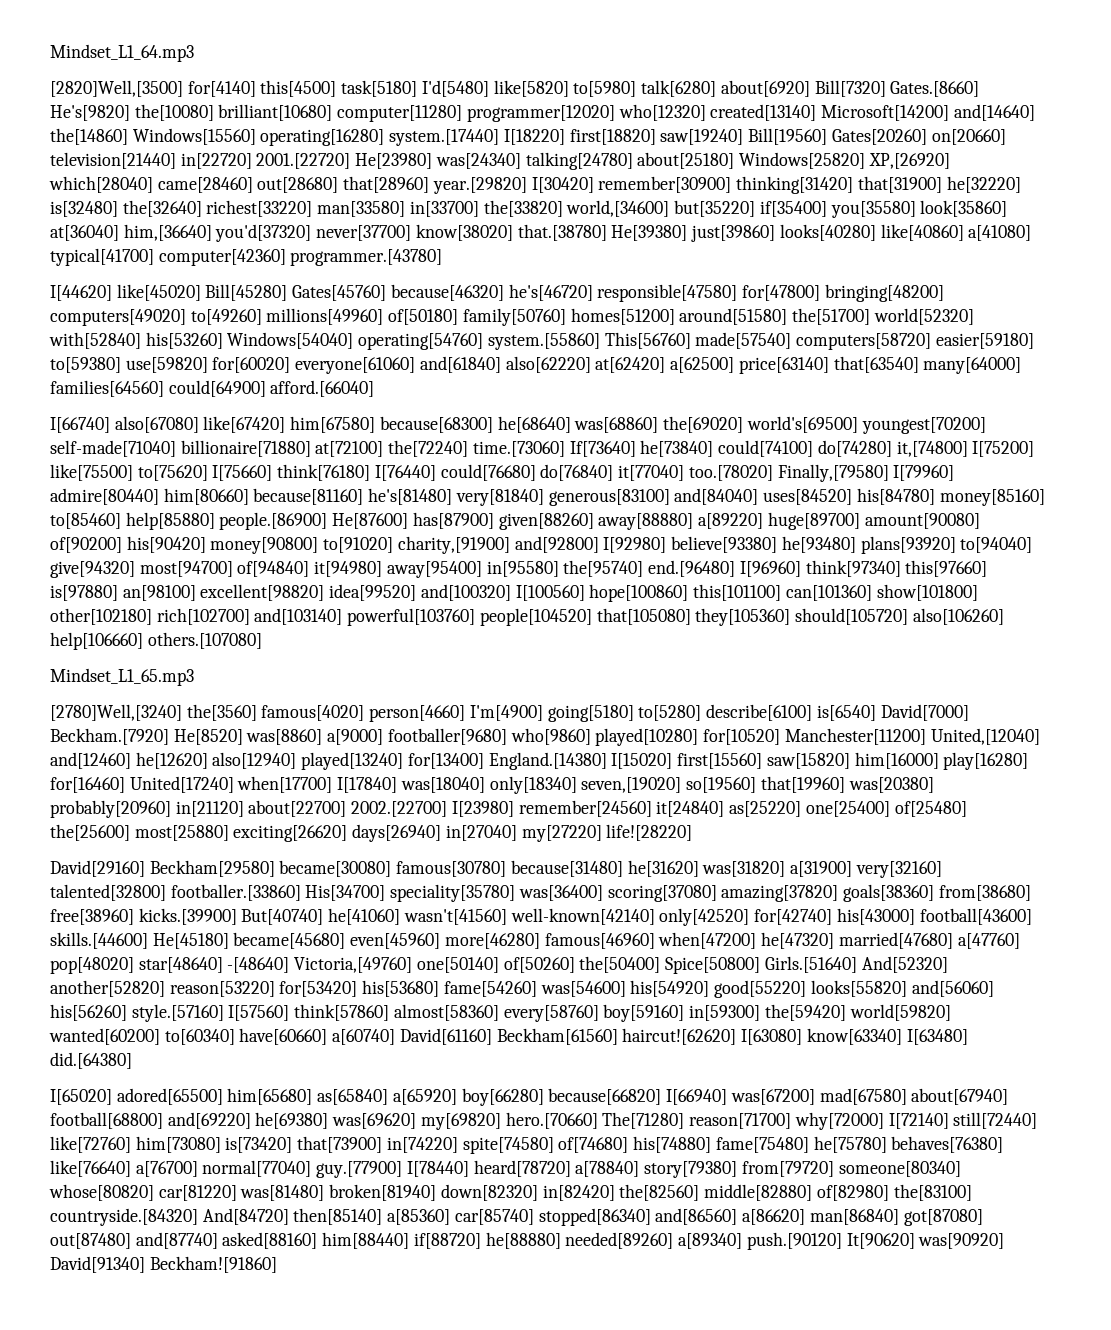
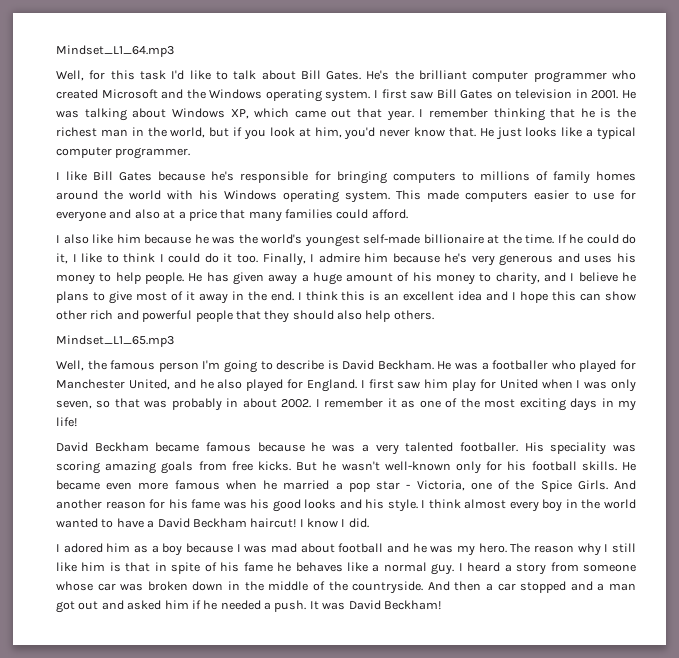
- [2820]Well,[3500] for[4140] this[4500] task[5180] I'd[5480] like[5820] to[5980] talk[6280] about[6920] Bill[7320] Gates.[8660] He's[9820] the[10080] brilliant[10680] computer[11280] programmer[12020] who[12320] created[13140] Microsoft[14200] and[14640] the[14860] Windows[15560] operating[16280] system.[17440] I[18220] first[18820] saw[19240] Bill[19560] Gates[20260] on[20660] television[21440] in[22720] 2001.[22720] He[23980] was[24340] talking[24780] about[25180] Windows[25820] XP,[26920] which[28040] came[28460] out[28680] that[28960] year.[29820] I[30420] remember[30900] thinking[31420] that[31900] he[32220] is[32480] the[32640] richest[33220] man[33580] in[33700] the[33820] world,[34600] but[35220] if[35400] you[35580] look[35860] at[36040] him,[36640] you'd[37320] never[37700] know[38020] that.[38780] He[39380] just[39860] looks[40280] like[40860] a[41080] typical[41700] computer[42360] programmer.[43780]
- I[44620] like[45020] Bill[45280] Gates[45760] because[46320] he's[46720] responsible[47580] for[47800] bringing[48200] computers[49020] to[49260] millions[49960] of[50180] family[50760] homes[51200] around[51580] the[51700] world[52320] with[52840] his[53260] Windows[54040] operating[54760] system.[55860] This[56760] made[57540] computers[58720] easier[59180] to[59380] use[59820] for[60020] everyone[61060] and[61840] also[62220] at[62420] a[62500] price[63140] that[63540] many[64000] families[64560] could[64900] afford.[66040]
- I[66740] also[67080] like[67420] him[67580] because[68300] he[68640] was[68860] the[69020] world's[69500] youngest[70200] self-made[71040] billionaire[71880] at[72100] the[72240] time.[73060] If[73640] he[73840] could[74100] do[74280] it,[74800] I[75200] like[75500] to[75620] I[75660] think[76180] I[76440] could[76680] do[76840] it[77040] too.[78020] Finally,[79580] I[79960] admire[80440] him[80660] because[81160] he's[81480] very[81840] generous[83100] and[84040] uses[84520] his[84780] money[85160] to[85460] help[85880] people.[86900] He[87600] has[87900] given[88260] away[88880] a[89220] huge[89700] amount[90080] of[90200] his[90420] money[90800] to[91020] charity,[91900] and[92800] I[92980] believe[93380] he[93480] plans[93920] to[94040] give[94320] most[94700] of[94840] it[94980] away[95400] in[95580] the[95740] end.[96480] I[96960] think[97340] this[97660] is[97880] an[98100] excellent[98820] idea[99520] and[100320] I[100560] hope[100860] this[101100] can[101360] show[101800] other[102180] rich[102700] and[103140] powerful[103760] people[104520] that[105080] they[105360] should[105720] also[106260] help[106660] others.[107080]
+ Well, for this task I'd like to talk about Bill Gates. He's the brilliant computer programmer who created Microsoft and the Windows operating system. I first saw Bill Gates on television in 2001. He was talking about Windows XP, which came out that year. I remember thinking that he is the richest man in the world, but if you look at him, you'd never know that. He just looks like a typical computer programmer.
+ I like Bill Gates because he's responsible for bringing computers to millions of family homes around the world with his Windows operating system. This made computers easier to use for everyone and also at a price that many families could afford.
+ I also like him because he was the world's youngest self-made billionaire at the time. If he could do it, I like to think I could do it too. Finally, I admire him because he's very generous and uses his money to help people. He has given away a huge amount of his money to charity, and I believe he plans to give most of it away in the end. I think this is an excellent idea and I hope this can show other rich and powerful people that they should also help others.
  Mindset_L1_65.mp3
- [2780]Well,[3240] the[3560] famous[4020] person[4660] I'm[4900] going[5180] to[5280] describe[6100] is[6540] David[7000] Beckham.[7920] He[8520] was[8860] a[9000] footballer[9680] who[9860] played[10280] for[10520] Manchester[11200] United,[12040] and[12460] he[12620] also[12940] played[13240] for[13400] England.[14380] I[15020] first[15560] saw[15820] him[16000] play[16280] for[16460] United[17240] when[17700] I[17840] was[18040] only[18340] seven,[19020] so[19560] that[19960] was[20380] probably[20960] in[21120] about[22700] 2002.[22700] I[23980] remember[24560] it[24840] as[25220] one[25400] of[25480] the[25600] most[25880] exciting[26620] days[26940] in[27040] my[27220] life![28220]
- David[29160] Beckham[29580] became[30080] famous[30780] because[31480] he[31620] was[31820] a[31900] very[32160] talented[32800] footballer.[33860] His[34700] speciality[35780] was[36400] scoring[37080] amazing[37820] goals[38360] from[38680] free[38960] kicks.[39900] But[40740] he[41060] wasn't[41560] well-known[42140] only[42520] for[42740] his[43000] football[43600] skills.[44600] He[45180] became[45680] even[45960] more[46280] famous[46960] when[47200] he[47320] married[47680] a[47760] pop[48020] star[48640] -[48640] Victoria,[49760] one[50140] of[50260] the[50400] Spice[50800] Girls.[51640] And[52320] another[52820] reason[53220] for[53420] his[53680] fame[54260] was[54600] his[54920] good[55220] looks[55820] and[56060] his[56260] style.[57160] I[57560] think[57860] almost[58360] every[58760] boy[59160] in[59300] the[59420] world[59820] wanted[60200] to[60340] have[60660] a[60740] David[61160] Beckham[61560] haircut![62620] I[63080] know[63340] I[63480] did.[64380]
- I[65020] adored[65500] him[65680] as[65840] a[65920] boy[66280] because[66820] I[66940] was[67200] mad[67580] about[67940] football[68800] and[69220] he[69380] was[69620] my[69820] hero.[70660] The[71280] reason[71700] why[72000] I[72140] still[72440] like[72760] him[73080] is[73420] that[73900] in[74220] spite[74580] of[74680] his[74880] fame[75480] he[75780] behaves[76380] like[76640] a[76700] normal[77040] guy.[77900] I[78440] heard[78720] a[78840] story[79380] from[79720] someone[80340] whose[80820] car[81220] was[81480] broken[81940] down[82320] in[82420] the[82560] middle[82880] of[82980] the[83100] countryside.[84320] And[84720] then[85140] a[85360] car[85740] stopped[86340] and[86560] a[86620] man[86840] got[87080] out[87480] and[87740] asked[88160] him[88440] if[88720] he[88880] needed[89260] a[89340] push.[90120] It[90620] was[90920] David[91340] Beckham![91860]
+ Well, the famous person I'm going to describe is David Beckham. He was a footballer who played for Manchester United, and he also played for England. I first saw him play for United when I was only seven, so that was probably in about 2002. I remember it as one of the most exciting days in my life!
+ David Beckham became famous because he was a very talented footballer. His speciality was scoring amazing goals from free kicks. But he wasn't well-known only for his football skills. He became even more famous when he married a pop star - Victoria, one of the Spice Girls. And another reason for his fame was his good looks and his style. I think almost every boy in the world wanted to have a David Beckham haircut! I know I did.
+ I adored him as a boy because I was mad about football and he was my hero. The reason why I still like him is that in spite of his fame he behaves like a normal guy. I heard a story from someone whose car was broken down in the middle of the countryside. And then a car stopped and a man got out and asked him if he needed a push. It was David Beckham!

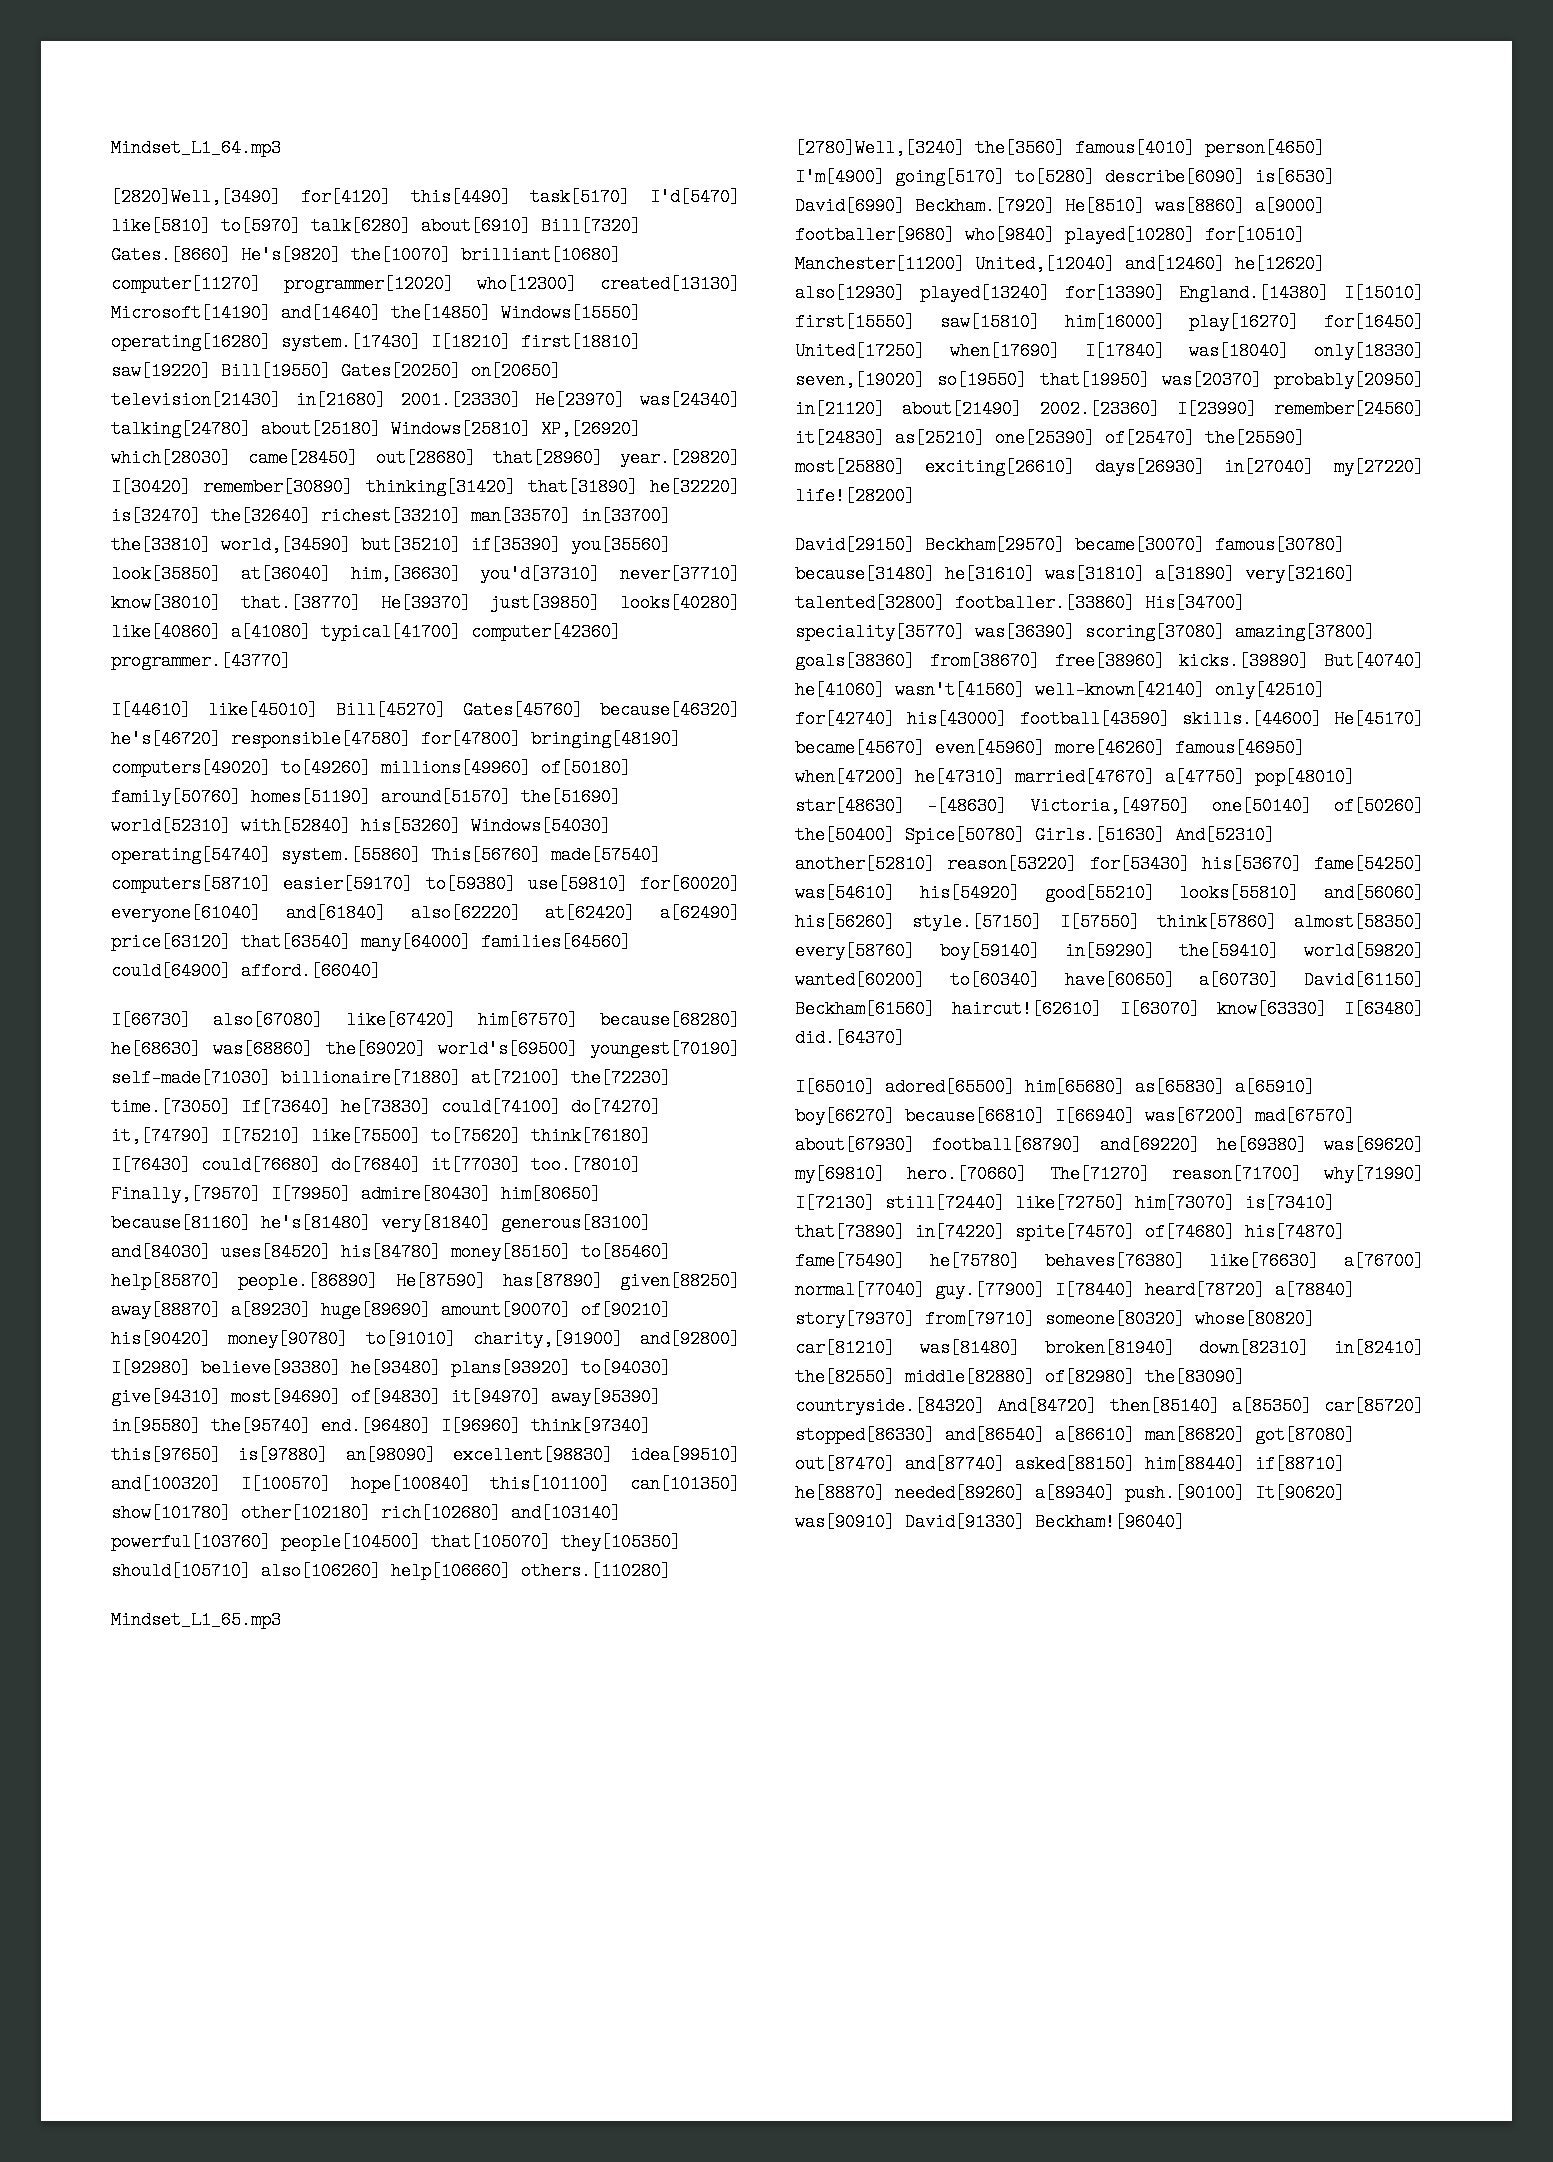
- Well, for this task I'd like to talk about Bill Gates. He's the brilliant computer programmer who created Microsoft and the Windows operating system. I first saw Bill Gates on television in 2001. He was talking about Windows XP, which came out that year. I remember thinking that he is the richest man in the world, but if you look at him, you'd never know that. He just looks like a typical computer programmer.
- I like Bill Gates because he's responsible for bringing computers to millions of family homes around the world with his Windows operating system. This made computers easier to use for everyone and also at a price that many families could afford.
- I also like him because he was the world's youngest self-made billionaire at the time. If he could do it, I like to think I could do it too. Finally, I admire him because he's very generous and uses his money to help people. He has given away a huge amount of his money to charity, and I believe he plans to give most of it away in the end. I think this is an excellent idea and I hope this can show other rich and powerful people that they should also help others.
+ [2820]Well,[3490] for[4120] this[4490] task[5170] I'd[5470] like[5810] to[5970] talk[6280] about[6910] Bill[7320] Gates.[8660] He's[9820] the[10070] brilliant[10680] computer[11270] programmer[12020] who[12300] created[13130] Microsoft[14190] and[14640] the[14850] Windows[15550] operating[16280] system.[17430] I[18210] first[18810] saw[19220] Bill[19550] Gates[20250] on[20650] television[21430] in[21680] 2001.[23330] He[23970] was[24340] talking[24780] about[25180] Windows[25810] XP,[26920] which[28030] came[28450] out[28680] that[28960] year.[29820] I[30420] remember[30890] thinking[31420] that[31890] he[32220] is[32470] the[32640] richest[33210] man[33570] in[33700] the[33810] world,[34590] but[35210] if[35390] you[35560] look[35850] at[36040] him,[36630] you'd[37310] never[37710] know[38010] that.[38770] He[39370] just[39850] looks[40280] like[40860] a[41080] typical[41700] computer[42360] programmer.[43770]
+ I[44610] like[45010] Bill[45270] Gates[45760] because[46320] he's[46720] responsible[47580] for[47800] bringing[48190] computers[49020] to[49260] millions[49960] of[50180] family[50760] homes[51190] around[51570] the[51690] world[52310] with[52840] his[53260] Windows[54030] operating[54740] system.[55860] This[56760] made[57540] computers[58710] easier[59170] to[59380] use[59810] for[60020] everyone[61040] and[61840] also[62220] at[62420] a[62490] price[63120] that[63540] many[64000] families[64560] could[64900] afford.[66040]
+ I[66730] also[67080] like[67420] him[67570] because[68280] he[68630] was[68860] the[69020] world's[69500] youngest[70190] self-made[71030] billionaire[71880] at[72100] the[72230] time.[73050] If[73640] he[73830] could[74100] do[74270] it,[74790] I[75210] like[75500] to[75620] think[76180] I[76430] could[76680] do[76840] it[77030] too.[78010] Finally,[79570] I[79950] admire[80430] him[80650] because[81160] he's[81480] very[81840] generous[83100] and[84030] uses[84520] his[84780] money[85150] to[85460] help[85870] people.[86890] He[87590] has[87890] given[88250] away[88870] a[89230] huge[89690] amount[90070] of[90210] his[90420] money[90780] to[91010] charity,[91900] and[92800] I[92980] believe[93380] he[93480] plans[93920] to[94030] give[94310] most[94690] of[94830] it[94970] away[95390] in[95580] the[95740] end.[96480] I[96960] think[97340] this[97650] is[97880] an[98090] excellent[98830] idea[99510] and[100320] I[100570] hope[100840] this[101100] can[101350] show[101780] other[102180] rich[102680] and[103140] powerful[103760] people[104500] that[105070] they[105350] should[105710] also[106260] help[106660] others.[110280]
  Mindset_L1_65.mp3
- Well, the famous person I'm going to describe is David Beckham. He was a footballer who played for Manchester United, and he also played for England. I first saw him play for United when I was only seven, so that was probably in about 2002. I remember it as one of the most exciting days in my life!
- David Beckham became famous because he was a very talented footballer. His speciality was scoring amazing goals from free kicks. But he wasn't well-known only for his football skills. He became even more famous when he married a pop star - Victoria, one of the Spice Girls. And another reason for his fame was his good looks and his style. I think almost every boy in the world wanted to have a David Beckham haircut! I know I did.
- I adored him as a boy because I was mad about football and he was my hero. The reason why I still like him is that in spite of his fame he behaves like a normal guy. I heard a story from someone whose car was broken down in the middle of the countryside. And then a car stopped and a man got out and asked him if he needed a push. It was David Beckham!
+ [2780]Well,[3240] the[3560] famous[4010] person[4650] I'm[4900] going[5170] to[5280] describe[6090] is[6530] David[6990] Beckham.[7920] He[8510] was[8860] a[9000] footballer[9680] who[9840] played[10280] for[10510] Manchester[11200] United,[12040] and[12460] he[12620] also[12930] played[13240] for[13390] England.[14380] I[15010] first[15550] saw[15810] him[16000] play[16270] for[16450] United[17250] when[17690] I[17840] was[18040] only[18330] seven,[19020] so[19550] that[19950] was[20370] probably[20950] in[21120] about[21490] 2002.[23360] I[23990] remember[24560] it[24830] as[25210] one[25390] of[25470] the[25590] most[25880] exciting[26610] days[26930] in[27040] my[27220] life![28200]
+ David[29150] Beckham[29570] became[30070] famous[30780] because[31480] he[31610] was[31810] a[31890] very[32160] talented[32800] footballer.[33860] His[34700] speciality[35770] was[36390] scoring[37080] amazing[37800] goals[38360] from[38670] free[38960] kicks.[39890] But[40740] he[41060] wasn't[41560] well-known[42140] only[42510] for[42740] his[43000] football[43590] skills.[44600] He[45170] became[45670] even[45960] more[46260] famous[46950] when[47200] he[47310] married[47670] a[47750] pop[48010] star[48630] -[48630] Victoria,[49750] one[50140] of[50260] the[50400] Spice[50780] Girls.[51630] And[52310] another[52810] reason[53220] for[53430] his[53670] fame[54250] was[54610] his[54920] good[55210] looks[55810] and[56060] his[56260] style.[57150] I[57550] think[57860] almost[58350] every[58760] boy[59140] in[59290] the[59410] world[59820] wanted[60200] to[60340] have[60650] a[60730] David[61150] Beckham[61560] haircut![62610] I[63070] know[63330] I[63480] did.[64370]
+ I[65010] adored[65500] him[65680] as[65830] a[65910] boy[66270] because[66810] I[66940] was[67200] mad[67570] about[67930] football[68790] and[69220] he[69380] was[69620] my[69810] hero.[70660] The[71270] reason[71700] why[71990] I[72130] still[72440] like[72750] him[73070] is[73410] that[73890] in[74220] spite[74570] of[74680] his[74870] fame[75490] he[75780] behaves[76380] like[76630] a[76700] normal[77040] guy.[77900] I[78440] heard[78720] a[78840] story[79370] from[79710] someone[80320] whose[80820] car[81210] was[81480] broken[81940] down[82310] in[82410] the[82550] middle[82880] of[82980] the[83090] countryside.[84320] And[84720] then[85140] a[85350] car[85720] stopped[86330] and[86540] a[86610] man[86820] got[87080] out[87470] and[87740] asked[88150] him[88440] if[88710] he[88870] needed[89260] a[89340] push.[90100] It[90620] was[90910] David[91330] Beckham![96040]

